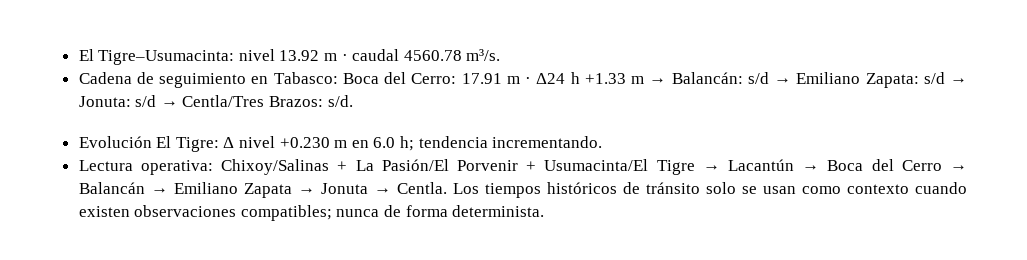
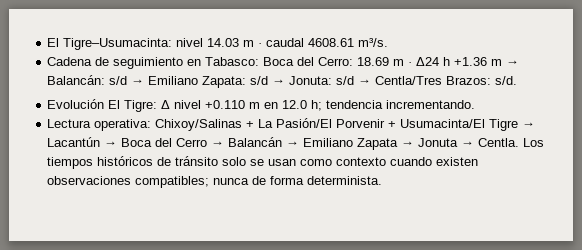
- El Tigre–Usumacinta: nivel 13.92 m · caudal 4560.78 m³/s.
+ El Tigre–Usumacinta: nivel 14.03 m · caudal 4608.61 m³/s.
- Cadena de seguimiento en Tabasco: Boca del Cerro: 17.91 m · Δ24 h +1.33 m → Balancán: s/d → Emiliano Zapata: s/d → Jonuta: s/d → Centla/Tres Brazos: s/d.
+ Cadena de seguimiento en Tabasco: Boca del Cerro: 18.69 m · Δ24 h +1.36 m → Balancán: s/d → Emiliano Zapata: s/d → Jonuta: s/d → Centla/Tres Brazos: s/d.
- Evolución El Tigre: Δ nivel +0.230 m en 6.0 h; tendencia incrementando.
+ Evolución El Tigre: Δ nivel +0.110 m en 12.0 h; tendencia incrementando.

